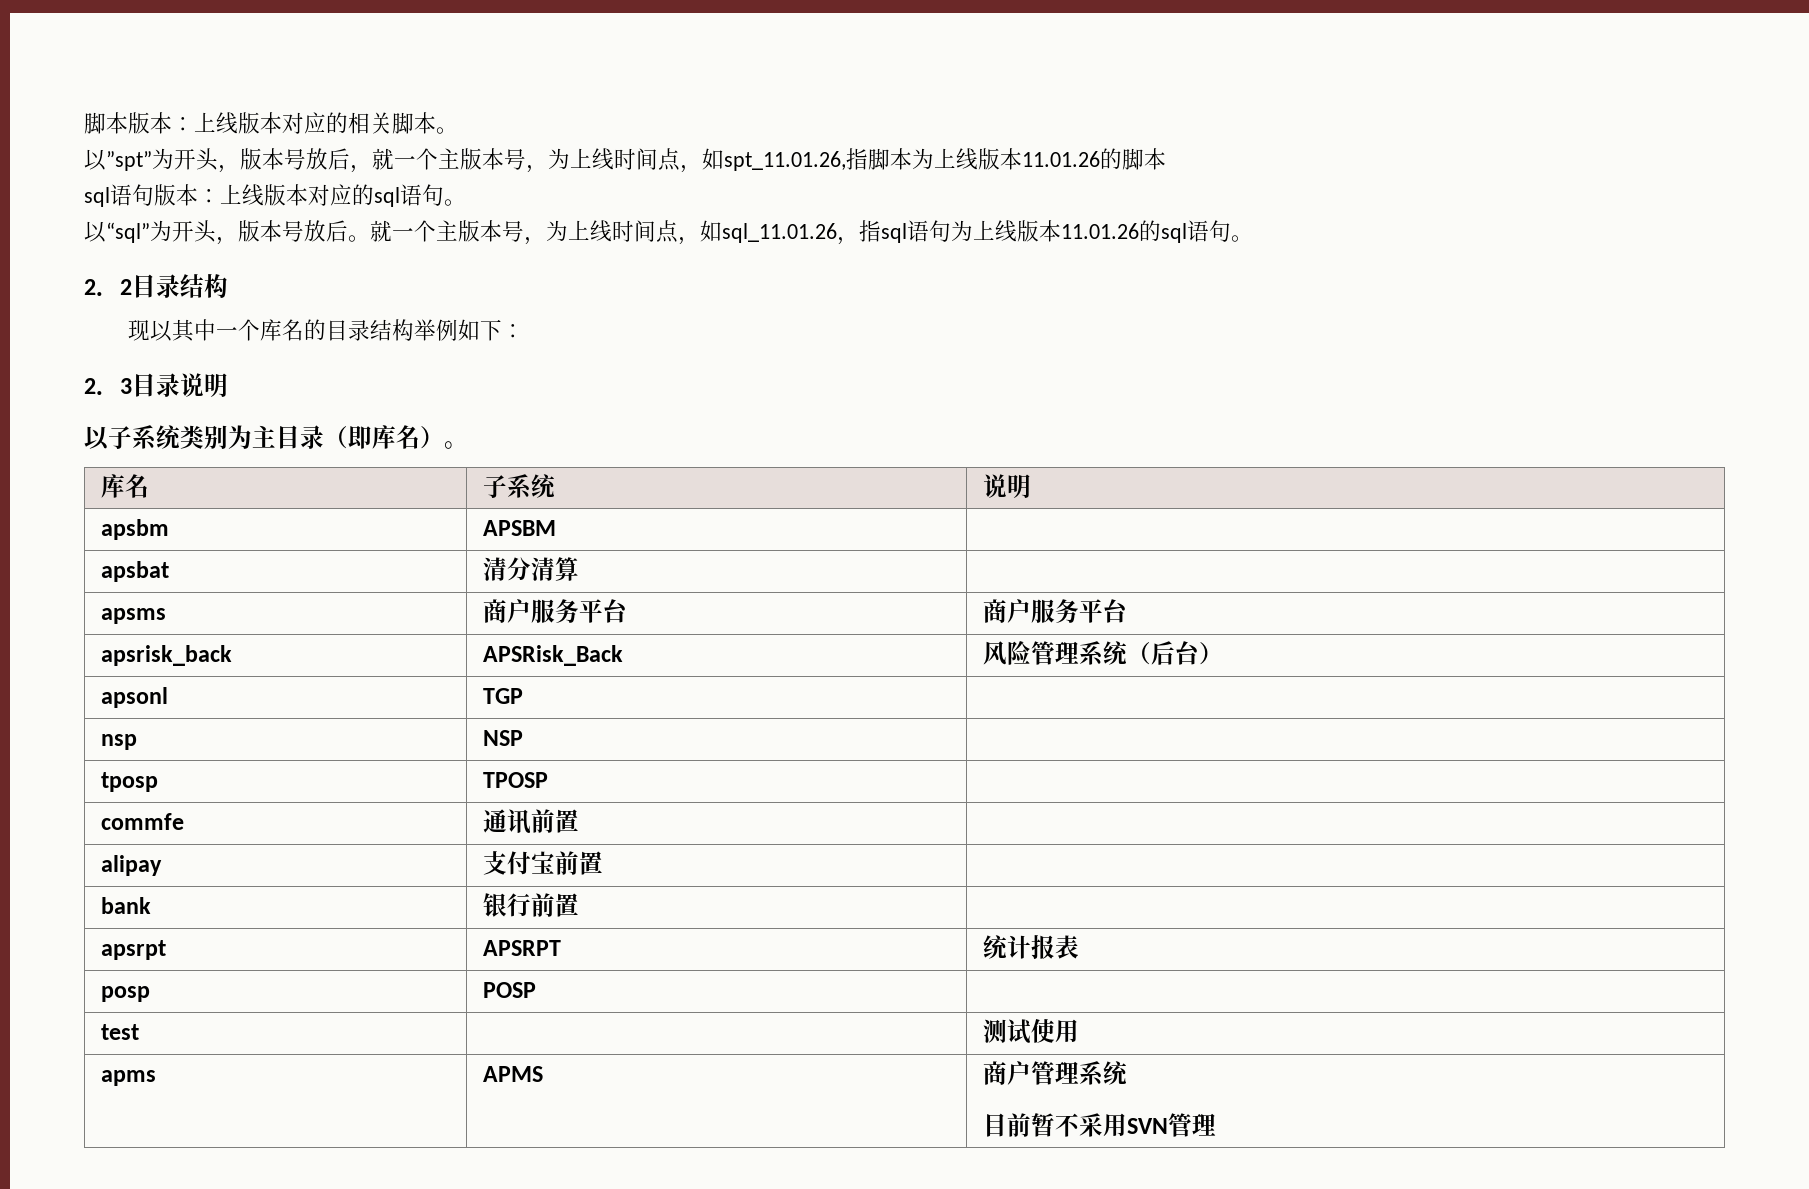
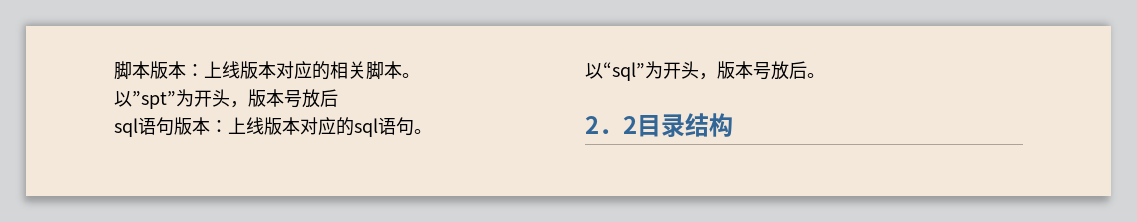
- 以”spt”为开头，版本号放后，就一个主版本号，为上线时间点，如spt_11.01.26,指脚本为上线版本11.01.26的脚本
+ 以”spt”为开头，版本号放后
- 就一个主版本号，为上线时间点，如sql_11.01.26，指sql语句为上线版本11.01.26的sql语句。
- 现以其中一个库名的目录结构举例如下：
- 2．3目录说明
- 以子系统类别为主目录（即库名）。
- 库名 | 子系统 | 说明
- apsbm | APSBM |
- apsbat | 清分清算 |
- apsms | 商户服务平台 | 商户服务平台
- apsrisk_back | APSRisk_Back | 风险管理系统（后台）
- apsonl | TGP |
- nsp | NSP |
- tposp | TPOSP |
- commfe | 通讯前置 |
- alipay | 支付宝前置 |
- bank | 银行前置 |
- apsrpt | APSRPT | 统计报表
- posp | POSP |
- test | | 测试使用
- apms | APMS | 商户管理系统
- 目前暂不采用SVN管理

